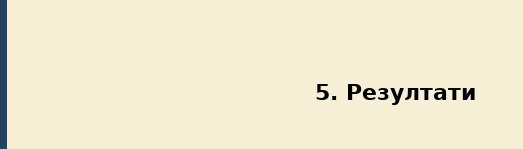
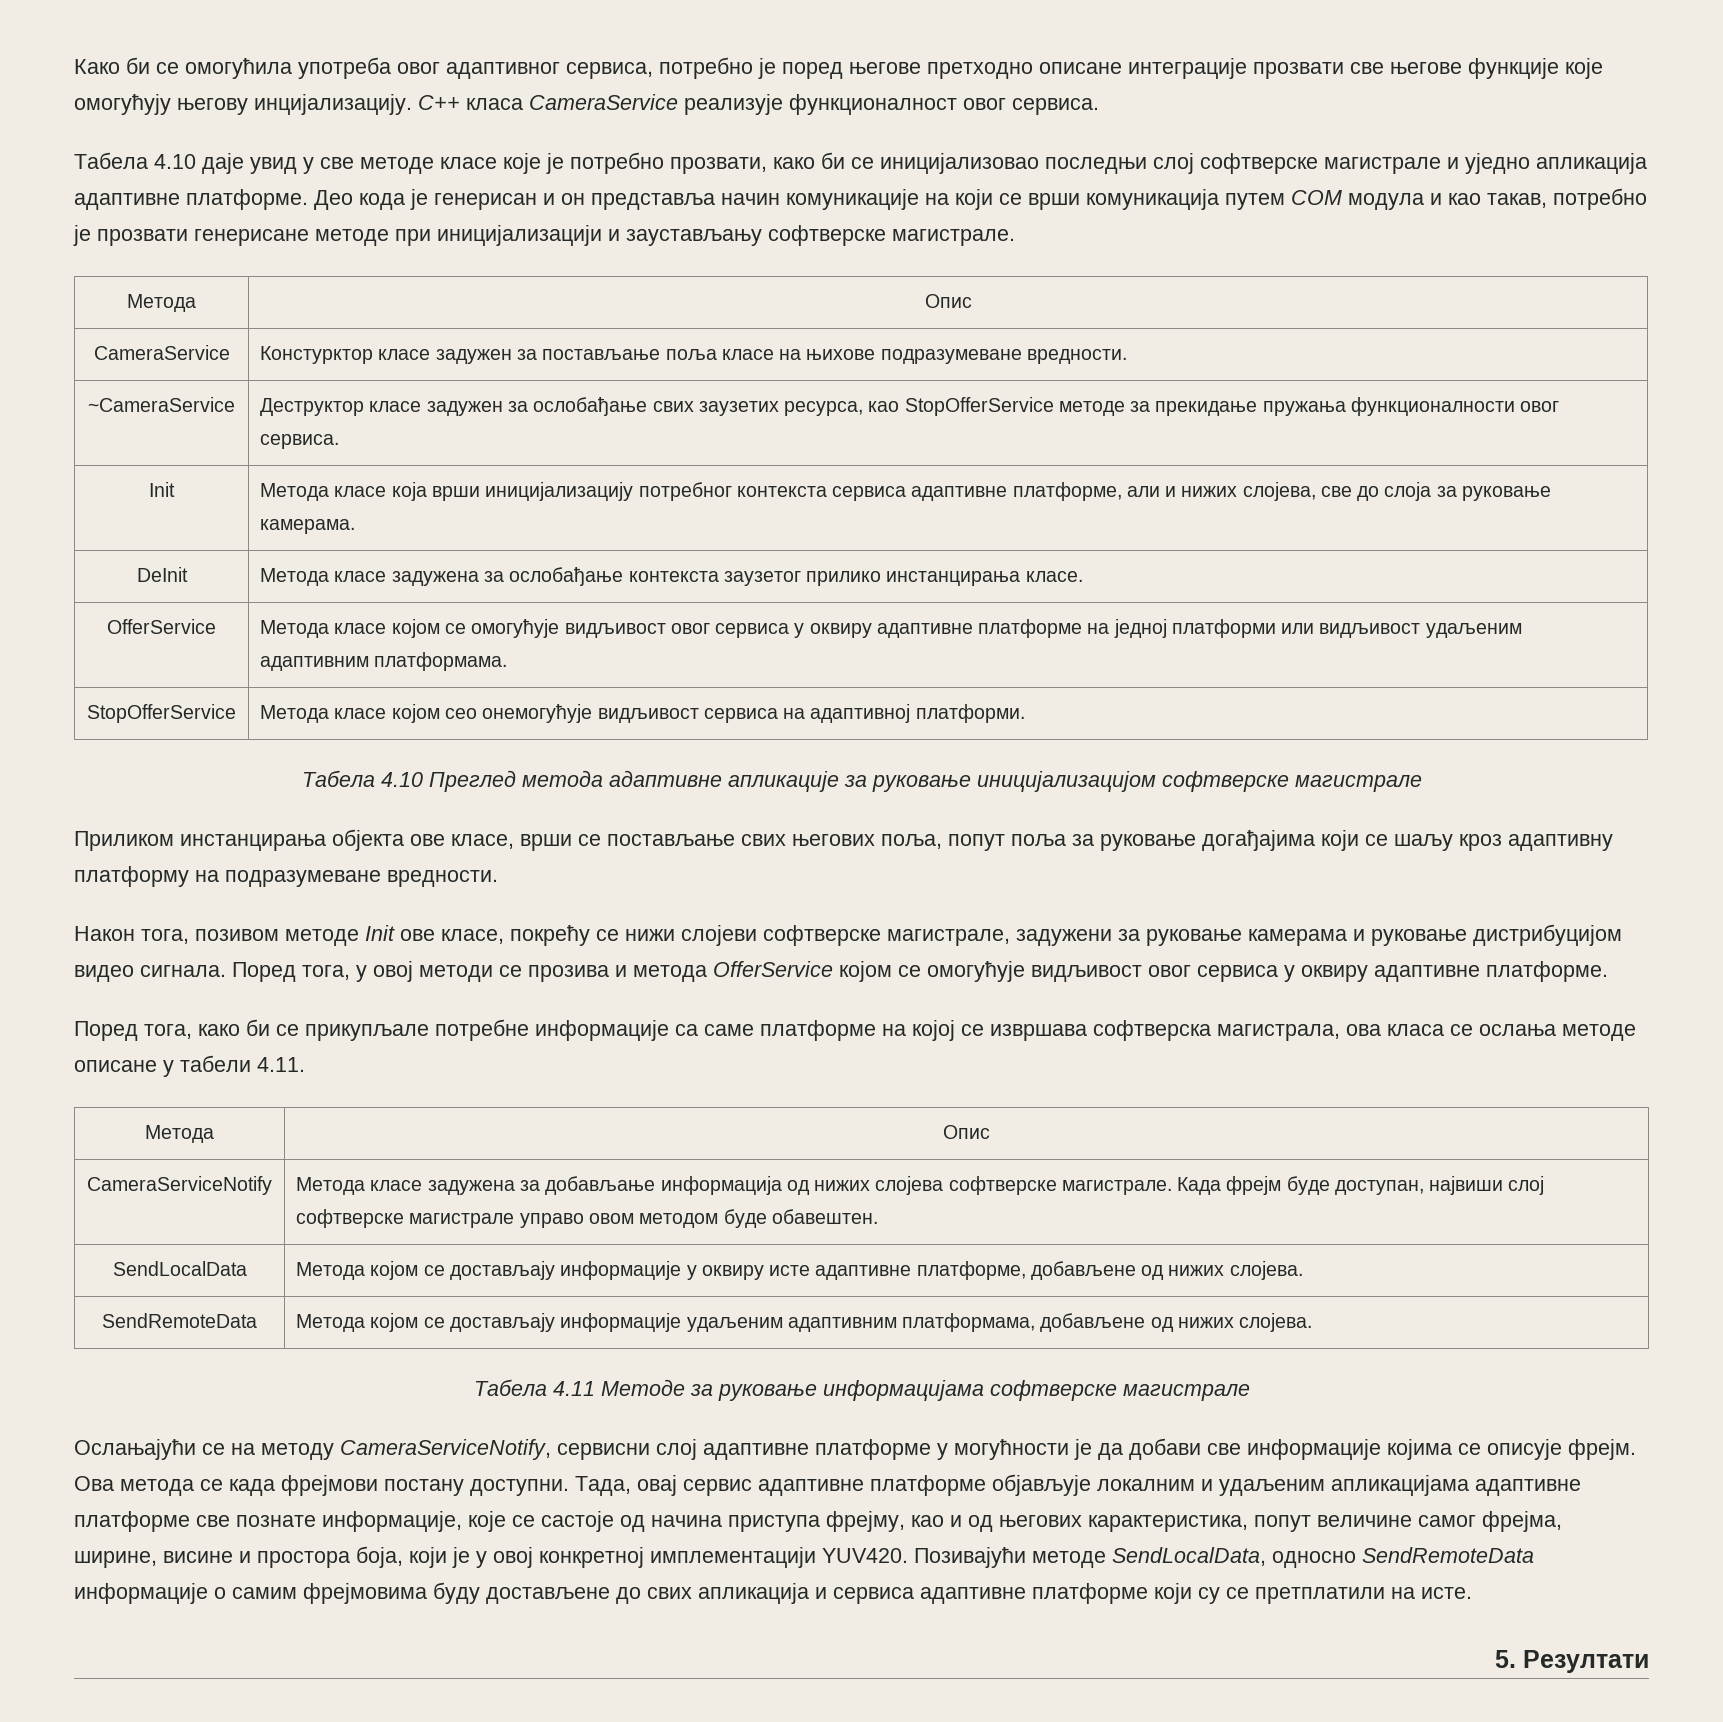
+ Како би се омогућила употреба овог адаптивног сервиса, потребно је поред његове претходно описане интеграције прозвати све његове функције које омогућују његову инцијализацију. C++ класа CameraService реализује функционалност овог сервиса.
+ Табела 4.10 даје увид у све методе класе које је потребно прозвати, како би се иницијализовао последњи слој софтверске магистрале и уједно апликација адаптивне платформе. Део кода је генерисан и он представља начин комуникације на који се врши комуникација путем COM модула и као такав, потребно је прозвати генерисане методе при иницијализацији и заустављању софтверске магистрале.
+ Метода | Опис
+ CameraService | Констурктор класе задужен за постављање поља класе на њихове подразумеване вредности.
+ ~CameraService | Деструктор класе задужен за ослобађање свих заузетих ресурса, као StopOfferService методе за прекидање пружања функционалности овог сервиса.
+ Init | Метода класе која врши иницијализацију потребног контекста сервиса адаптивне платформе, али и нижих слојева, све до слоја за руковање камерама.
+ DeInit | Метода класе задужена за ослобађање контекста заузетог прилико инстанцирања класе.
+ OfferService | Метода класе којом се омогућује видљивост овог сервиса у оквиру адаптивне платформе на једној платформи или видљивост удаљеним адаптивним платформама.
+ StopOfferService | Метода класе којом сео онемогућује видљивост сервиса на адаптивној платформи.
+ Табела 4.10 Преглед метода адаптивне апликације за руковање иницијализацијом софтверске магистрале
+ Приликом инстанцирања објекта ове класе, врши се постављање свих његових поља, попут поља за руковање догађајима који се шаљу кроз адаптивну платформу на подразумеване вредности.
+ Након тога, позивом методе Init ове класе, покрећу се нижи слојеви софтверске магистрале, задужени за руковање камерама и руковање дистрибуцијом видео сигнала. Поред тога, у овој методи се прозива и метода OfferService којом се омогућује видљивост овог сервиса у оквиру адаптивне платформе.
+ Поред тога, како би се прикупљале потребне информације са саме платформе на којој се извршава софтверска магистрала, ова класа се ослања методе описане у табели 4.11.
+ Метода | Опис
+ CameraServiceNotify | Метода класе задужена за добављање информација од нижих слојева софтверске магистрале. Када фрејм буде доступан, највиши слој софтверске магистрале управо овом методом буде обавештен.
+ SendLocalData | Метода којом се достављају информације у оквиру исте адаптивне платформе, добављене од нижих слојева.
+ SendRemoteData | Метода којом се достављају информације удаљеним адаптивним платформама, добављене од нижих слојева.
+ Табела 4.11 Методе за руковање информацијама софтверске магистрале
+ Ослањајући се на методу CameraServiceNotify, сервисни слој адаптивне платформе у могућности је да добави све информације којима се описује фрејм. Ова метода се када фрејмови постану доступни. Тада, овај сервис адаптивне платформе објављује локалним и удаљеним апликацијама адаптивне платформе све познате информације, које се састоје од начина приступа фрејму, као и од његових карактеристика, попут величине самог фрејма, ширине, висине и простора боја, који је у овој конкретној имплементацији YUV420. Позивајући методе SendLocalData, односно SendRemoteData информације о самим фрејмовима буду достављене до свих апликација и сервиса адаптивне платформе који су се претплатили на исте.

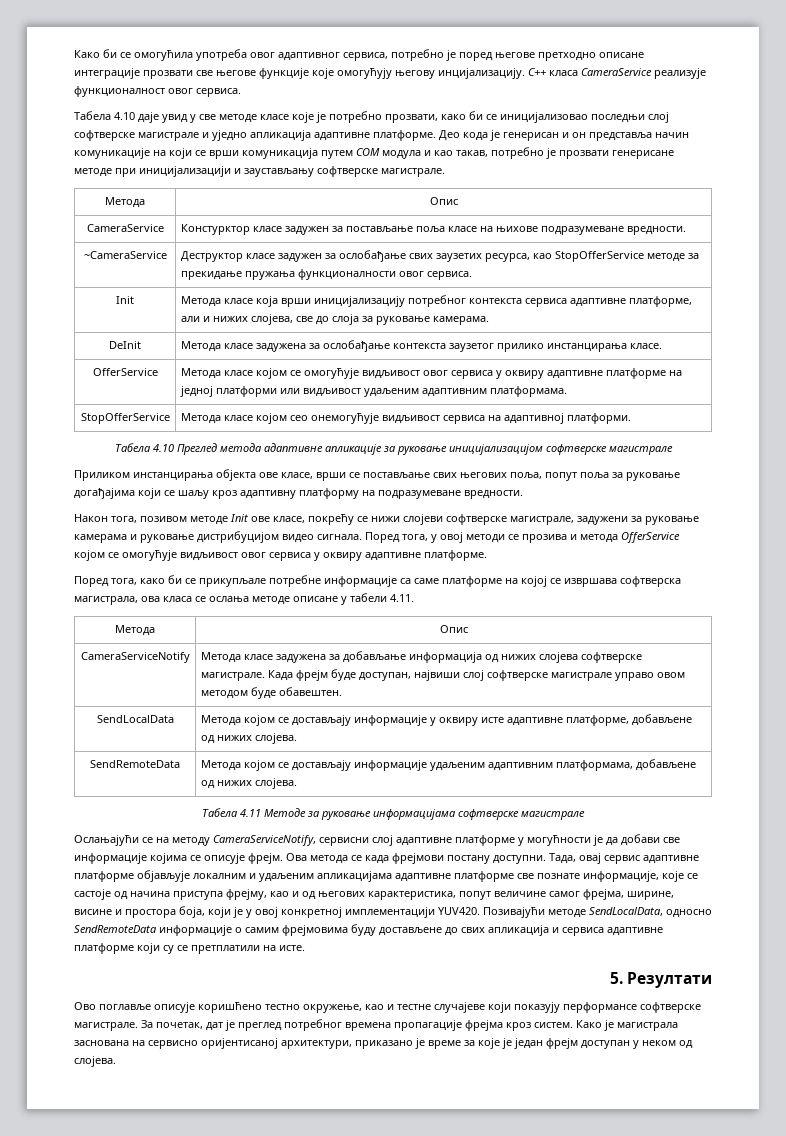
+ Ово поглавље описује коришћено тестно окружење, као и тестне случајеве који показују перформансе софтверске магистрале. За почетак, дат је преглед потребног времена пропагације фрејма кроз систем. Како је магистрала заснована на сервисно оријентисаној архитектури, приказано је време за које је један фрејм доступан у неком од слојева.

